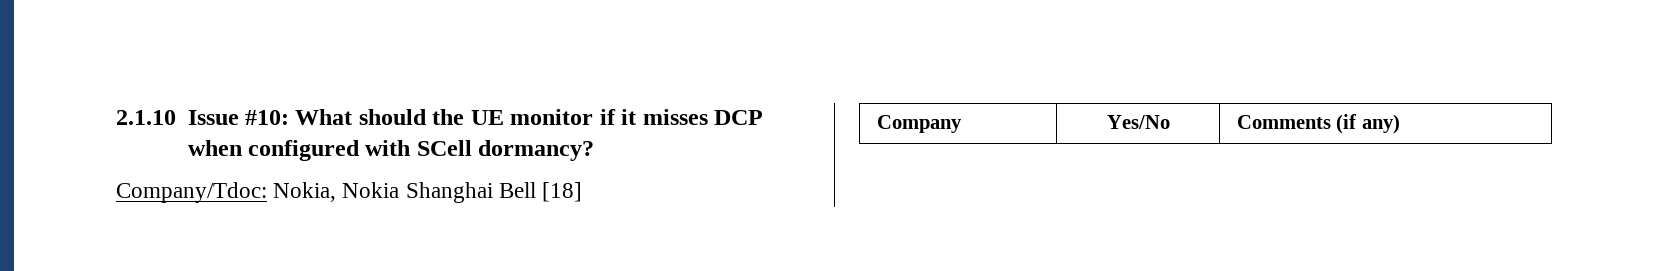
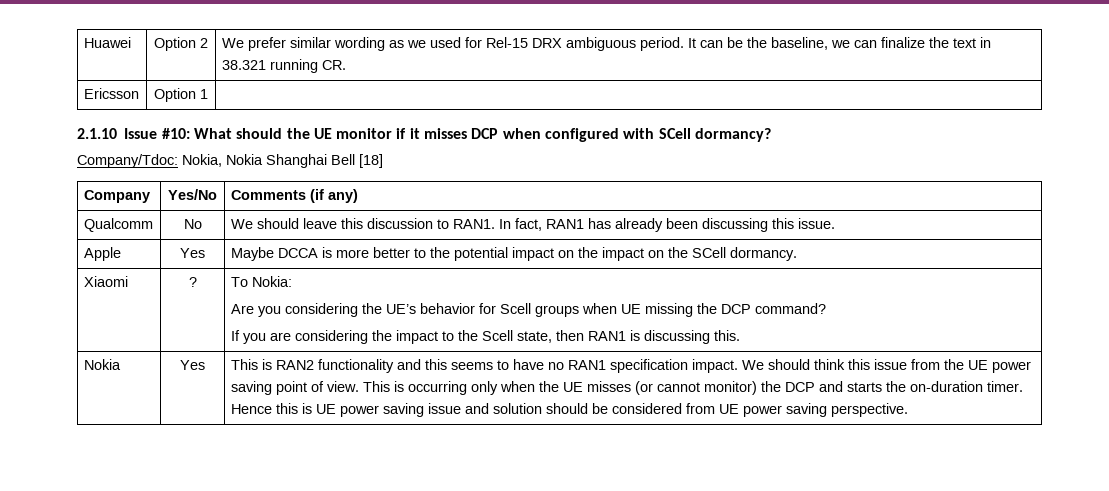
+ Huawei | Option 2 | We prefer similar wording as we used for Rel-15 DRX ambiguous period. It can be the baseline, we can finalize the text in 38.321 running CR.
+ Ericsson | Option 1 |
+ Qualcomm | No | We should leave this discussion to RAN1. In fact, RAN1 has already been discussing this issue.
+ Apple | Yes | Maybe DCCA is more better to the potential impact on the impact on the SCell dormancy.
+ Xiaomi | ? | To Nokia:
+ Are you considering the UE’s behavior for Scell groups when UE missing the DCP command?
+ If you are considering the impact to the Scell state, then RAN1 is discussing this.
+ Nokia | Yes | This is RAN2 functionality and this seems to have no RAN1 specification impact. We should think this issue from the UE power saving point of view. This is occurring only when the UE misses (or cannot monitor) the DCP and starts the on-duration timer. Hence this is UE power saving issue and solution should be considered from UE power saving perspective.

